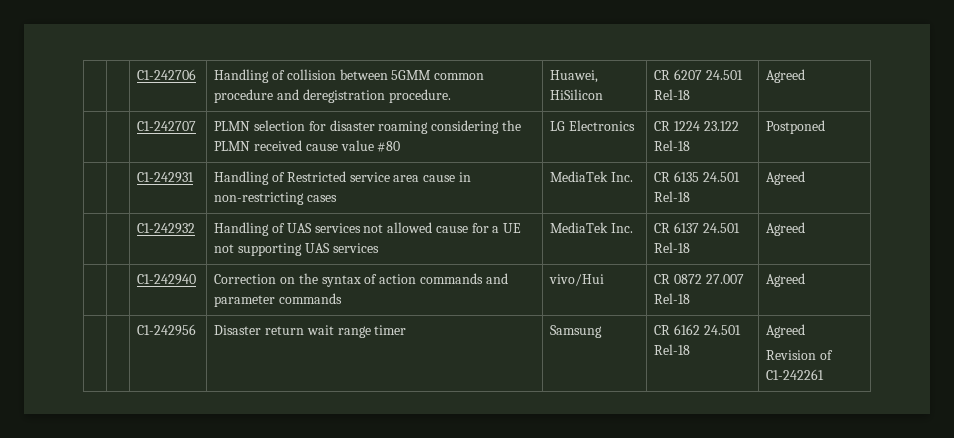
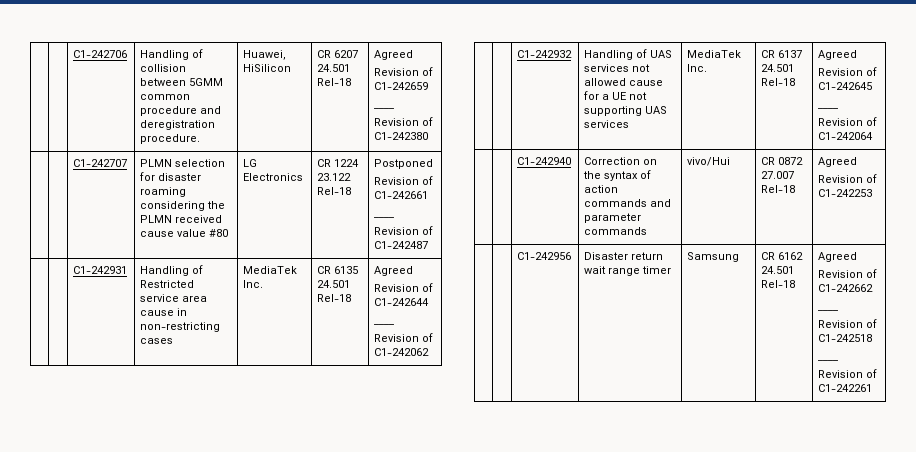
  | | C1-242706 | Handling of collision between 5GMM common procedure and deregistration procedure. | Huawei, HiSilicon | CR 6207 24.501 Rel-18 | Agreed
+ Revision of C1-242659
+ ____
+ Revision of C1-242380
  | | C1-242707 | PLMN selection for disaster roaming considering the PLMN received cause value #80 | LG Electronics | CR 1224 23.122 Rel-18 | Postponed
+ Revision of C1-242661
+ ____
+ Revision of C1-242487
  | | C1-242931 | Handling of Restricted service area cause in non-restricting cases | MediaTek Inc. | CR 6135 24.501 Rel-18 | Agreed
+ Revision of C1-242644
+ ____
+ Revision of C1-242062
  | | C1-242932 | Handling of UAS services not allowed cause for a UE not supporting UAS services | MediaTek Inc. | CR 6137 24.501 Rel-18 | Agreed
+ Revision of C1-242645
+ ____
+ Revision of C1-242064
  | | C1-242940 | Correction on the syntax of action commands and parameter commands | vivo/Hui | CR 0872 27.007 Rel-18 | Agreed
+ Revision of C1-242253
  | | C1-242956 | Disaster return wait range timer | Samsung | CR 6162 24.501 Rel-18 | Agreed
+ Revision of C1-242662
+ ____
+ Revision of C1-242518
+ ____

